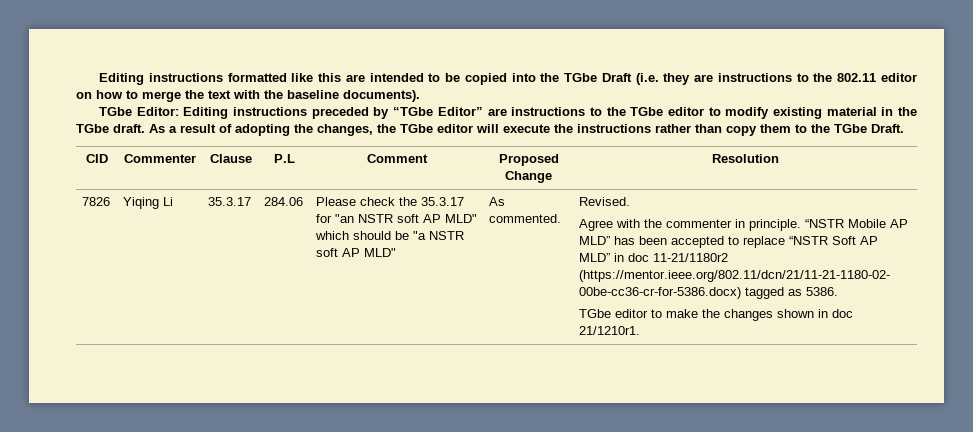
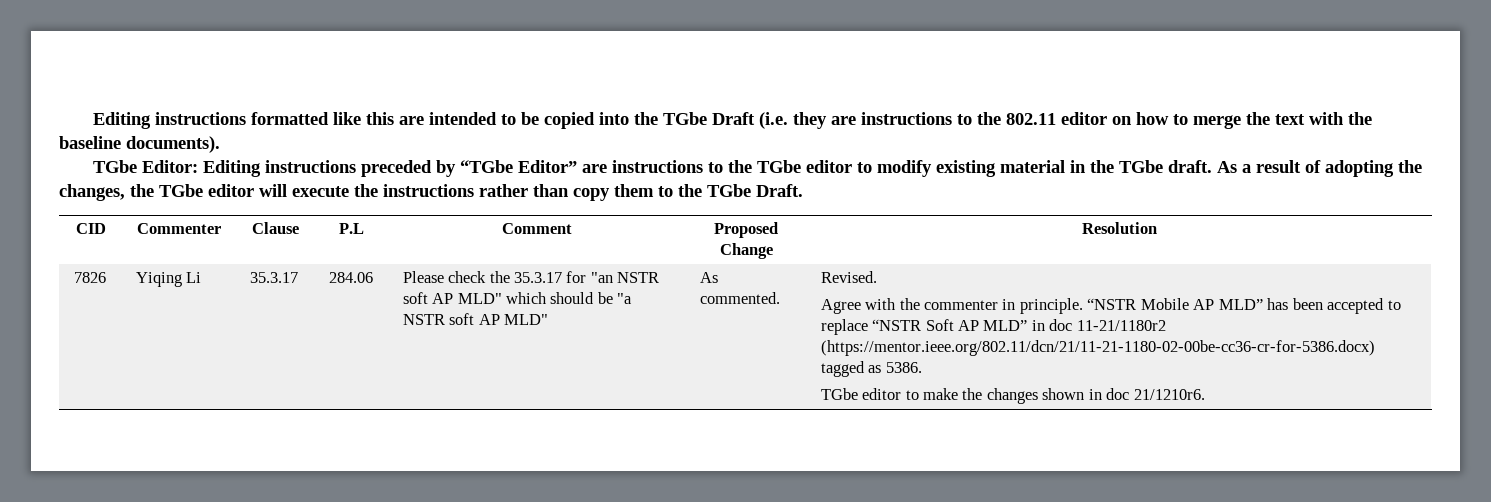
- TGbe editor to make the changes shown in doc 21/1210r1.
+ TGbe editor to make the changes shown in doc 21/1210r6.

